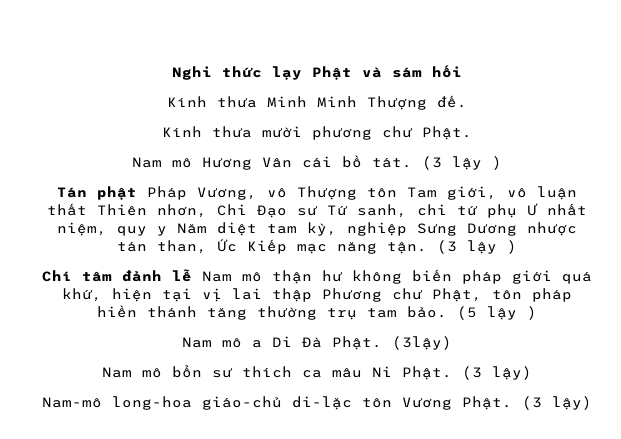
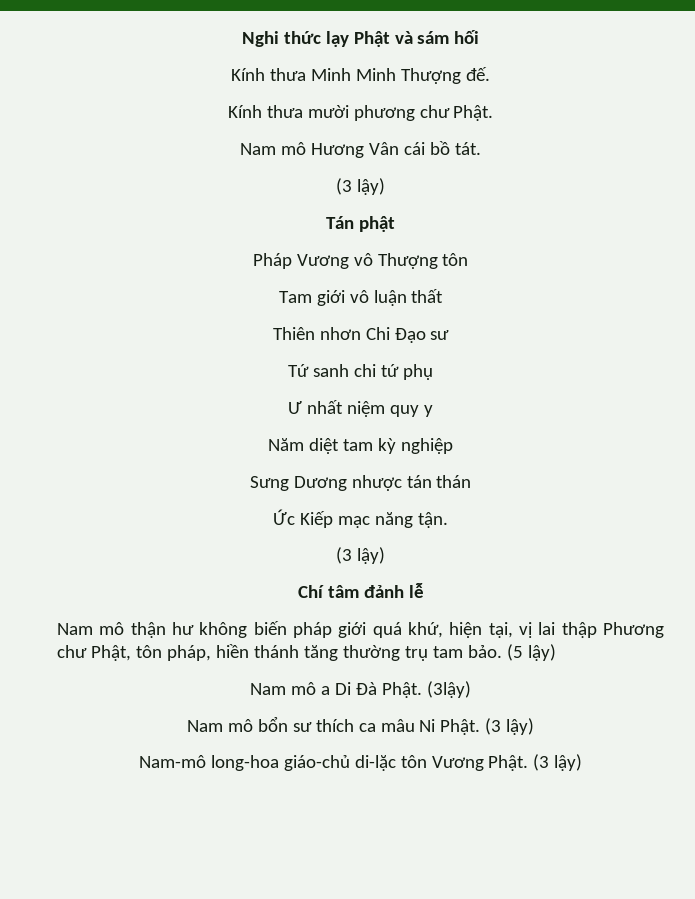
- Nam mô Hương Vân cái bồ tát. (3 lậy )
+ Nam mô Hương Vân cái bồ tát.
+ (3 lậy)
- Tán phật Pháp Vương, vô Thượng tôn Tam giới, vô luận thất Thiên nhơn, Chi Đạo sư Tứ sanh, chi tứ phụ Ư nhất niệm, quy y Năm diệt tam kỳ, nghiệp Sưng Dương nhược tán than, Ức Kiếp mạc năng tận. (3 lậy )
+ Tán phật
+ Pháp Vương vô Thượng tôn
+ Tam giới vô luận thất
+ Thiên nhơn Chi Đạo sư
+ Tứ sanh chi tứ phụ
+ Ư nhất niệm quy y
+ Năm diệt tam kỳ nghiệp
+ Sưng Dương nhược tán thán
+ Ức Kiếp mạc năng tận.
+ (3 lậy)
- Chí tâm đảnh lễ Nam mô thận hư không biến pháp giới quá khứ, hiện tại vị lai thập Phương chư Phật, tôn pháp hiền thánh tăng thường trụ tam bảo.
+ Chí tâm đảnh lễ
+ Nam mô thận hư không biến pháp giới quá khứ, hiện tại, vị lai thập Phương chư Phật, tôn pháp, hiền thánh tăng thường trụ tam bảo.
- (5 lậy )
+ (5 lậy)

